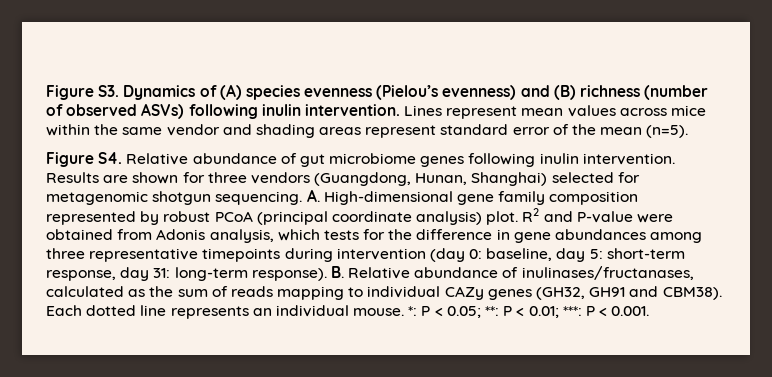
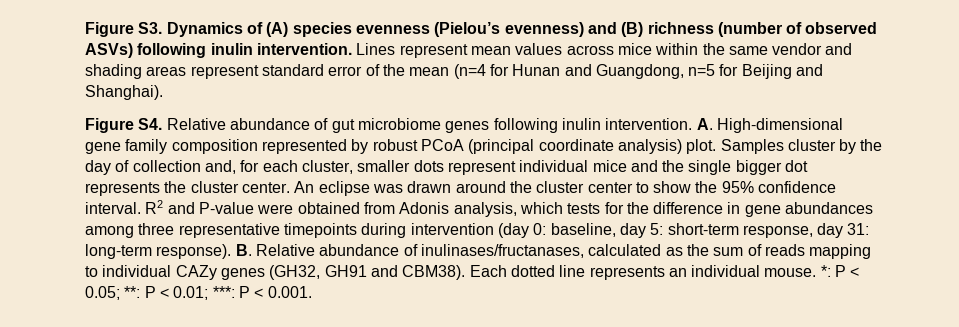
- Lines represent mean values across mice within the same vendor and shading areas represent standard error of the mean (n=5).
+ Lines represent mean values across mice within the same vendor and shading areas represent standard error of the mean (n=4 for Hunan and Guangdong, n=5 for Beijing and Shanghai).
- Results are shown for three vendors (Guangdong, Hunan, Shanghai) selected for metagenomic shotgun sequencing.
+ Samples cluster by the day of collection and, for each cluster, smaller dots represent individual mice and the single bigger dot represents the cluster center. An eclipse was drawn around the cluster center to show the 95% confidence interval.

